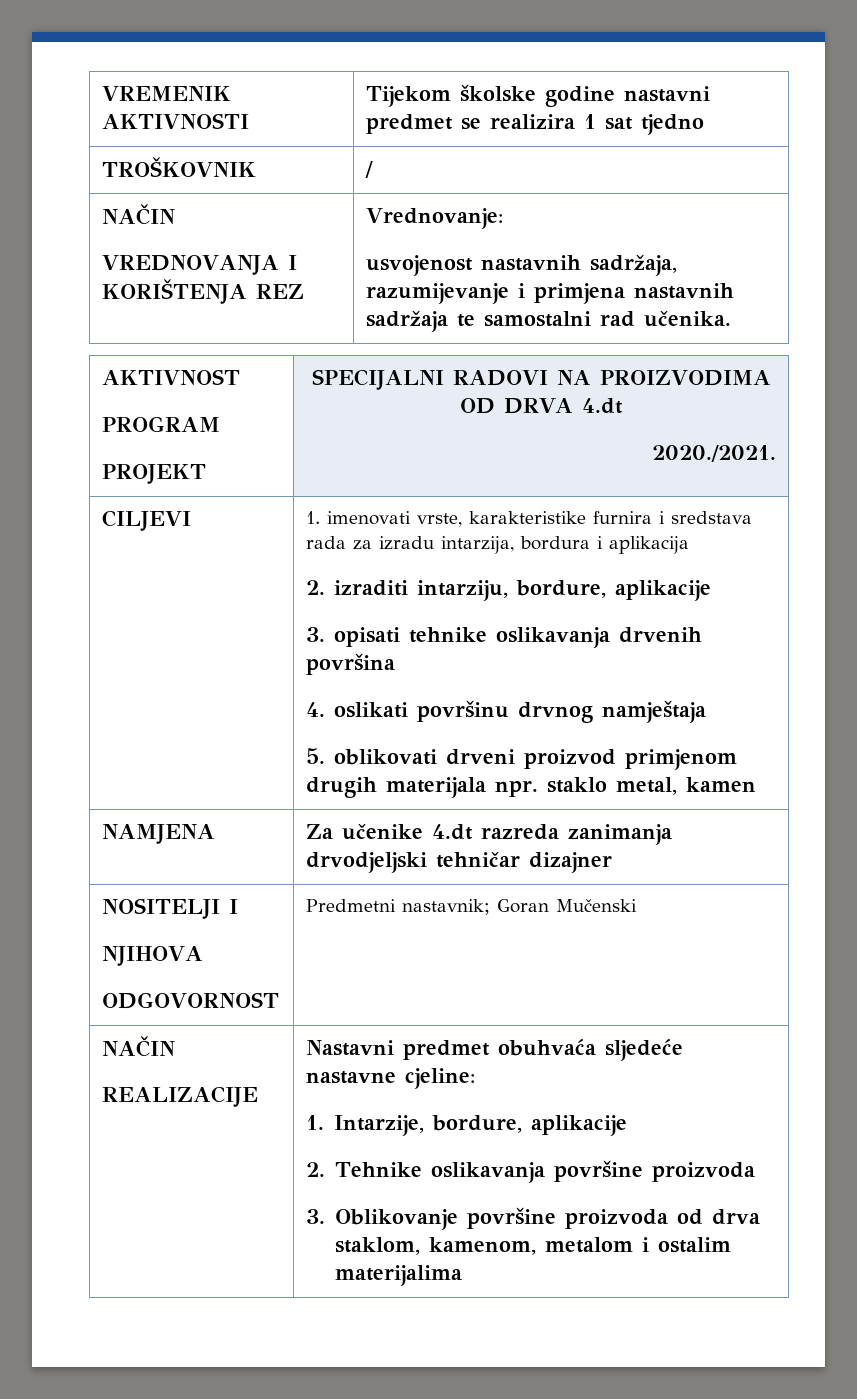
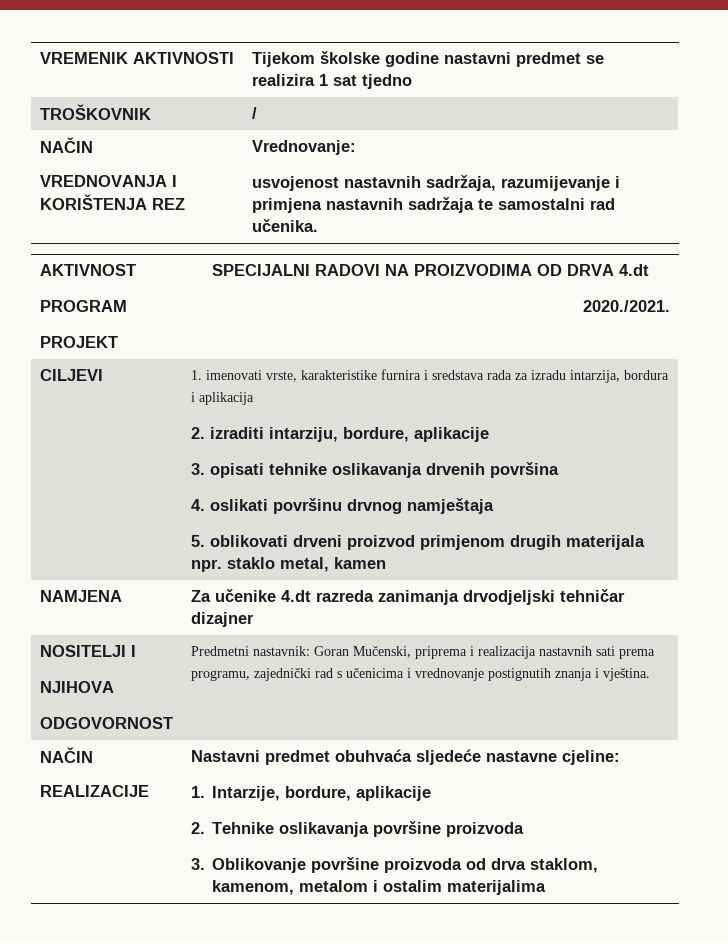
  NOSITELJI I
  NJIHOVA
- ODGOVORNOST | Predmetni nastavnik; Goran Mučenski
+ ODGOVORNOST | Predmetni nastavnik: Goran Mučenski, priprema i realizacija nastavnih sati prema programu, zajednički rad s učenicima i vrednovanje postignutih znanja i vještina.

